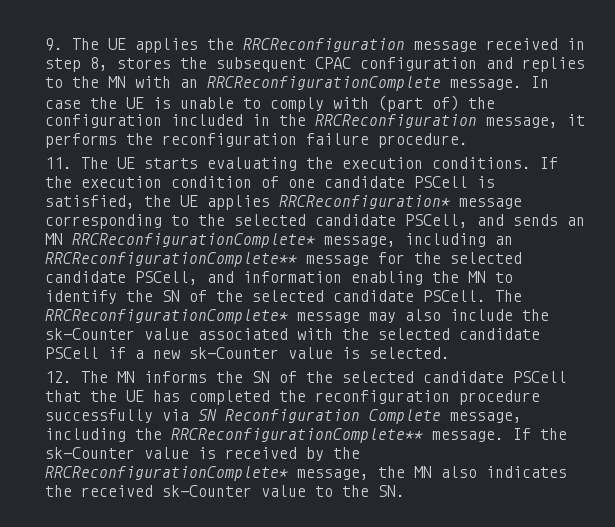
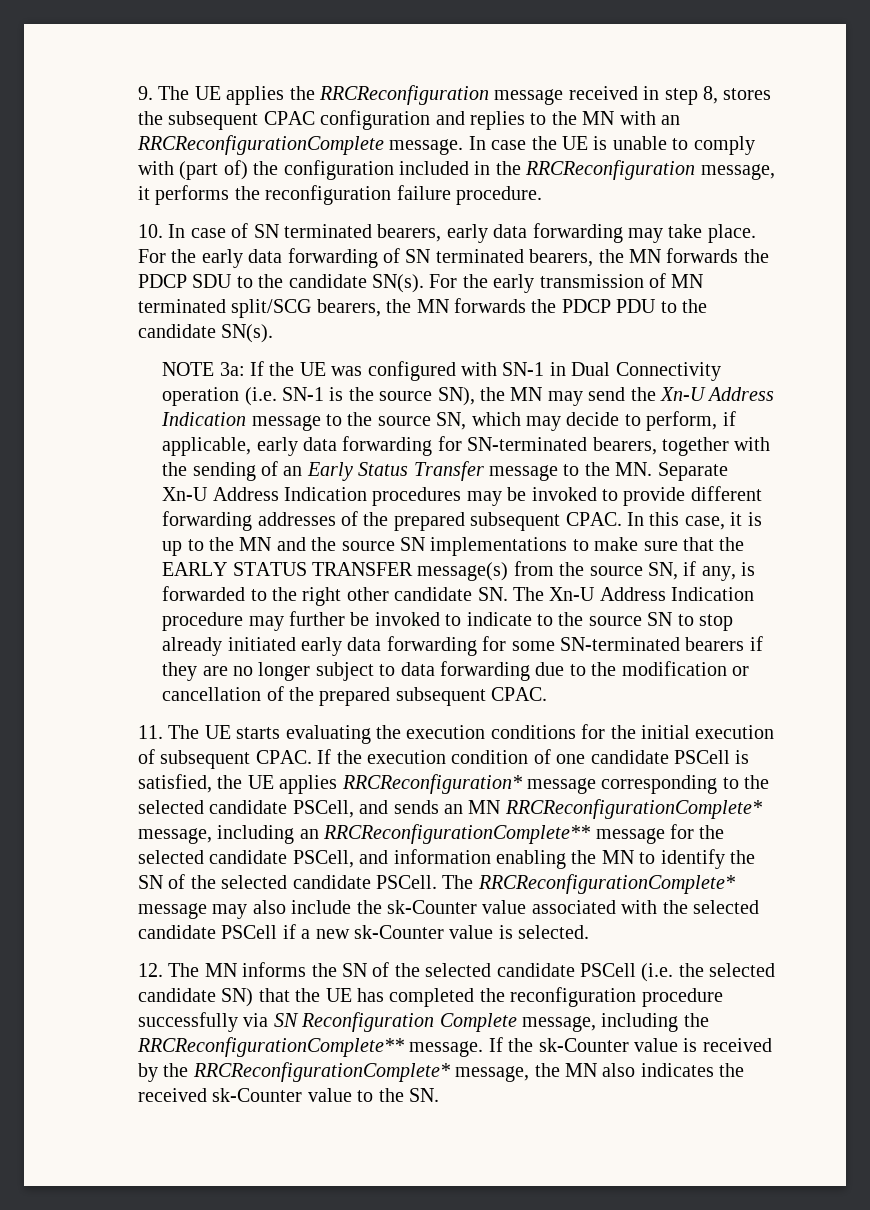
+ 10. In case of SN terminated bearers, early data forwarding may take place. For the early data forwarding of SN terminated bearers, the MN forwards the PDCP SDU to the candidate SN(s). For the early transmission of MN terminated split/SCG bearers, the MN forwards the PDCP PDU to the candidate SN(s).
+ NOTE 3a: If the UE was configured with SN-1 in Dual Connectivity operation (i.e. SN-1 is the source SN), the MN may send the Xn-U Address Indication message to the source SN, which may decide to perform, if applicable, early data forwarding for SN-terminated bearers, together with the sending of an Early Status Transfer message to the MN. Separate Xn-U Address Indication procedures may be invoked to provide different forwarding addresses of the prepared subsequent CPAC. In this case, it is up to the MN and the source SN implementations to make sure that the EARLY STATUS TRANSFER message(s) from the source SN, if any, is forwarded to the right other candidate SN. The Xn-U Address Indication procedure may further be invoked to indicate to the source SN to stop already initiated early data forwarding for some SN-terminated bearers if they are no longer subject to data forwarding due to the modification or cancellation of the prepared subsequent CPAC.
- 11. The UE starts evaluating the execution conditions.
+ 11. The UE starts evaluating the execution conditions for the initial execution of subsequent CPAC.
- 12. The MN informs the SN of the selected candidate PSCell that the UE has completed the reconfiguration procedure successfully via SN Reconfiguration Complete message, including the RRCReconfigurationComplete** message.
+ 12. The MN informs the SN of the selected candidate PSCell (i.e. the selected candidate SN) that the UE has completed the reconfiguration procedure successfully via SN Reconfiguration Complete message, including the RRCReconfigurationComplete** message.

